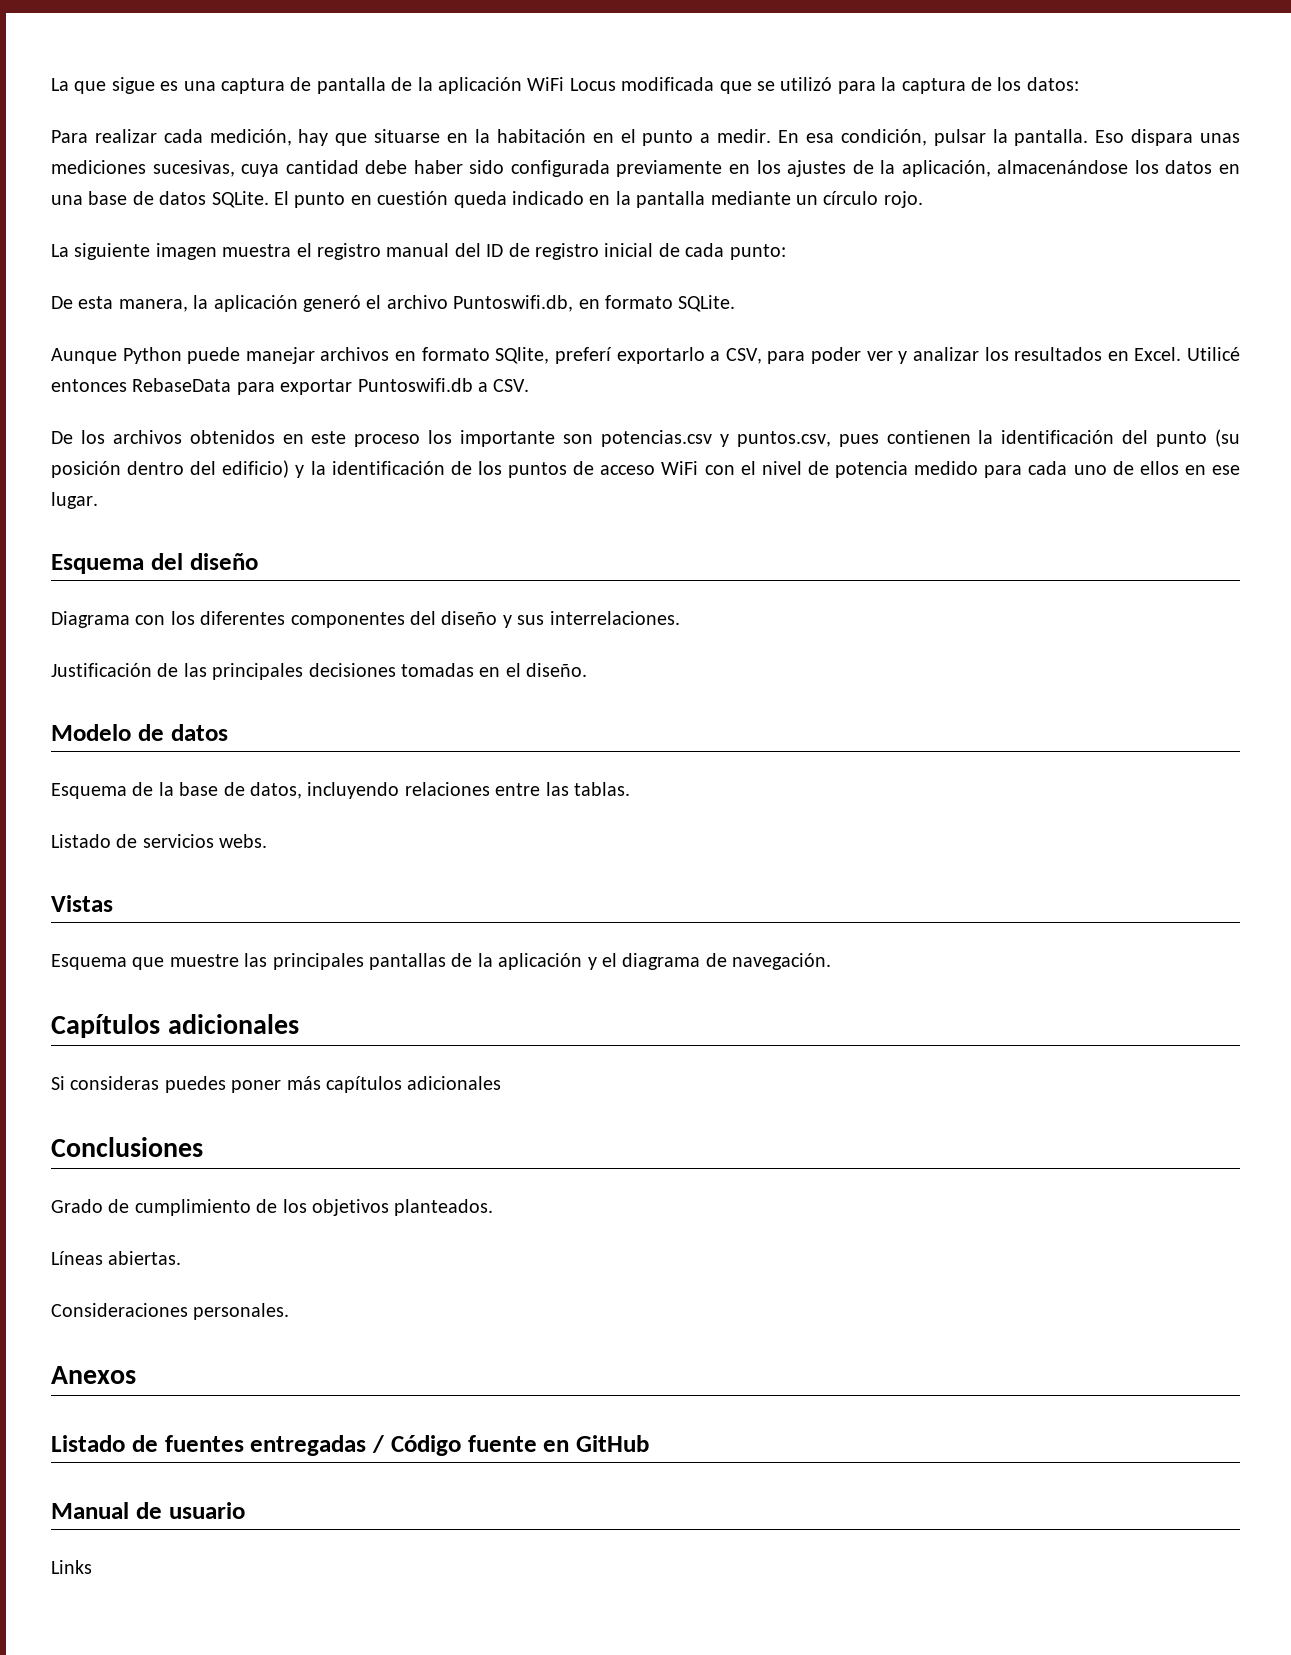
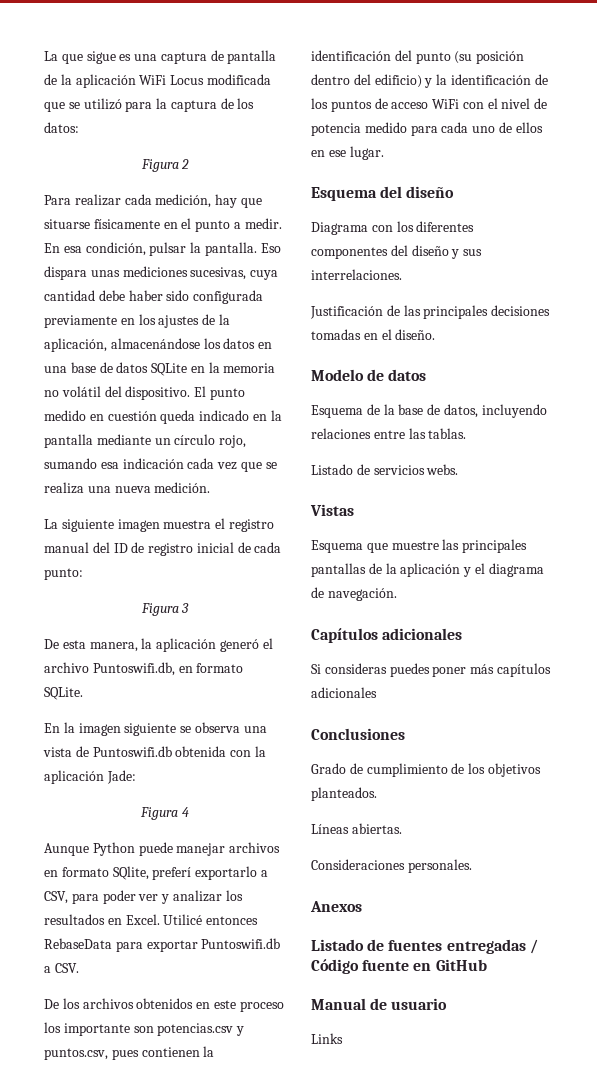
+ Figura 2
- Para realizar cada medición, hay que situarse en la habitación en el punto a medir.
+ Para realizar cada medición, hay que situarse físicamente en el punto a medir.
- Eso dispara unas mediciones sucesivas, cuya cantidad debe haber sido configurada previamente en los ajustes de la aplicación, almacenándose los datos en una base de datos SQLite.
+ Eso dispara unas mediciones sucesivas, cuya cantidad debe haber sido configurada previamente en los ajustes de la aplicación, almacenándose los datos en una base de datos SQLite en la memoria no volátil del dispositivo.
- El punto en cuestión queda indicado en la pantalla mediante un círculo rojo.
+ El punto medido en cuestión queda indicado en la pantalla mediante un círculo rojo, sumando esa indicación cada vez que se realiza una nueva medición.
+ Figura 3
+ En la imagen siguiente se observa una vista de Puntoswifi.db obtenida con la aplicación Jade:
+ Figura 4

